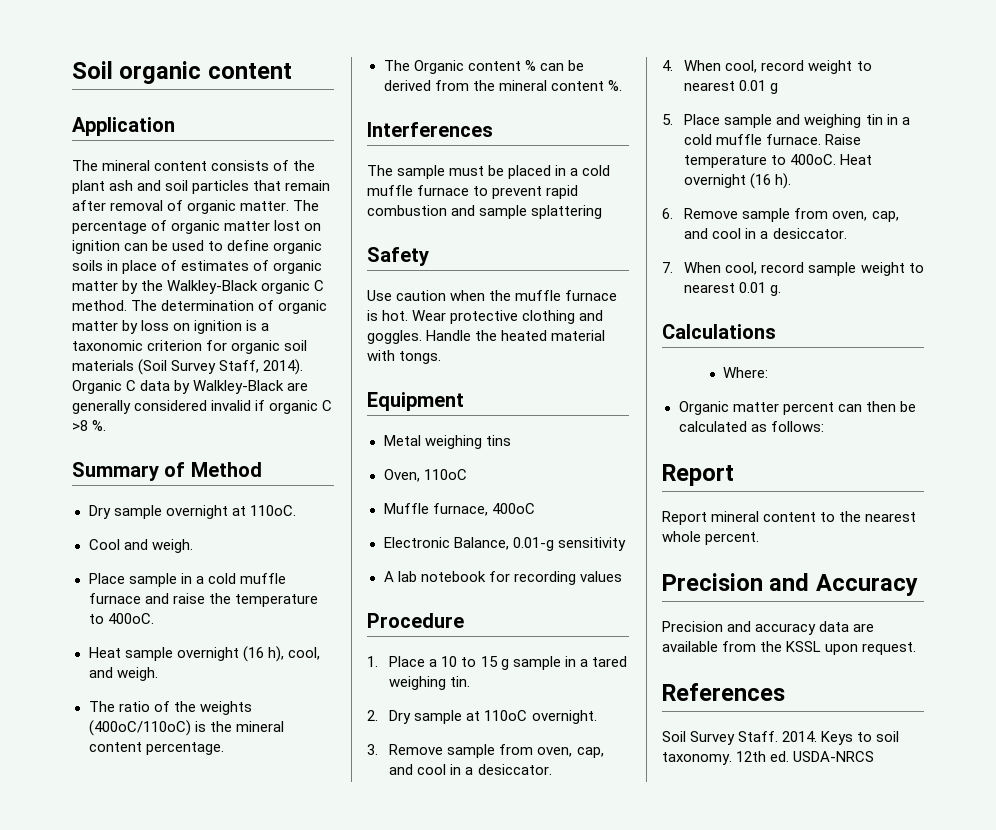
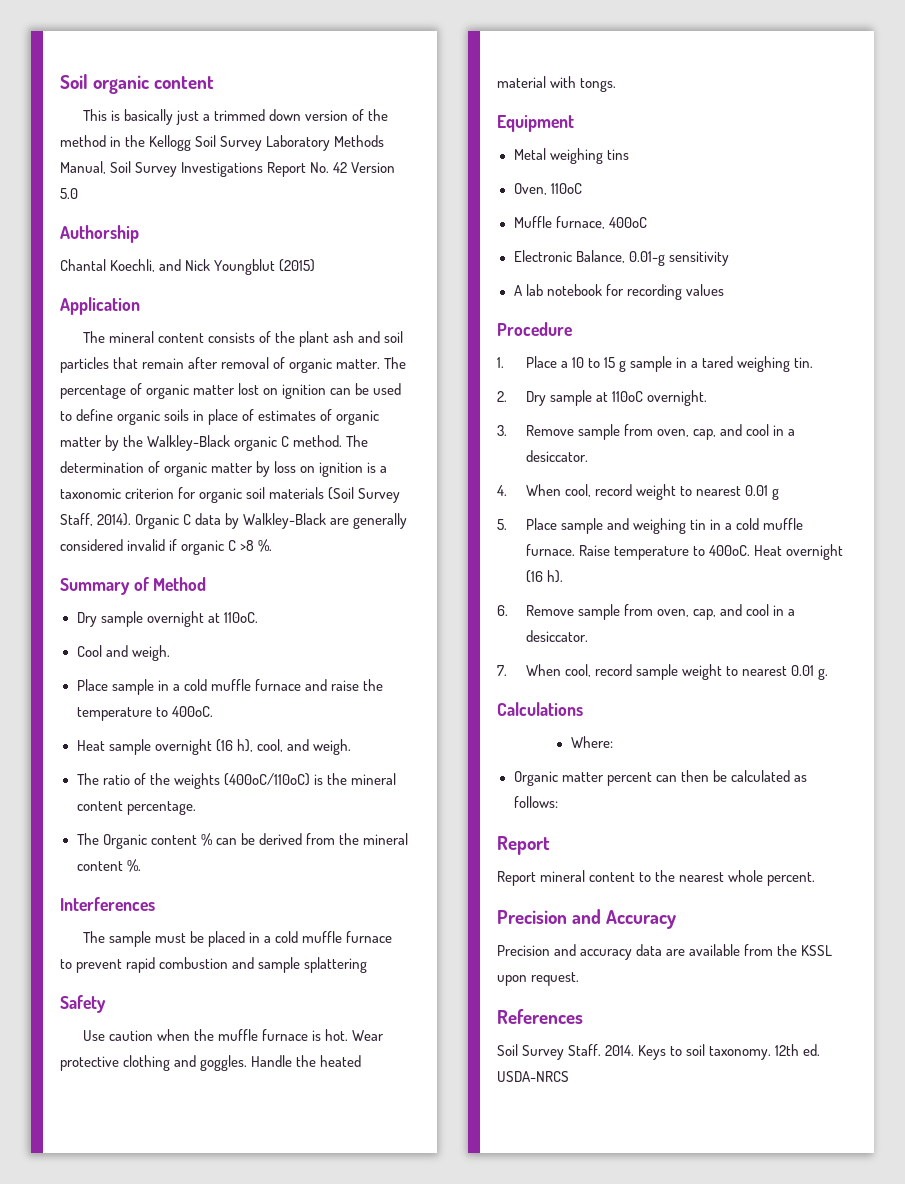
+ This is basically just a trimmed down version of the method in the Kellogg Soil Survey Laboratory Methods Manual, Soil Survey Investigations Report No. 42 Version 5.0
+ Authorship
+ Chantal Koechli, and Nick Youngblut (2015)

